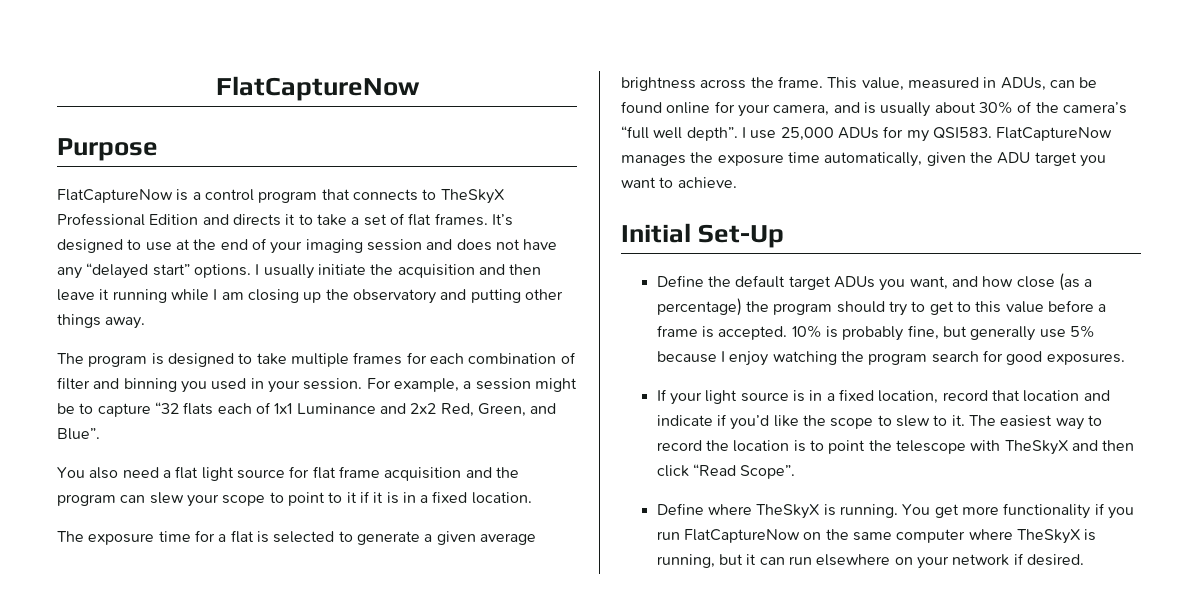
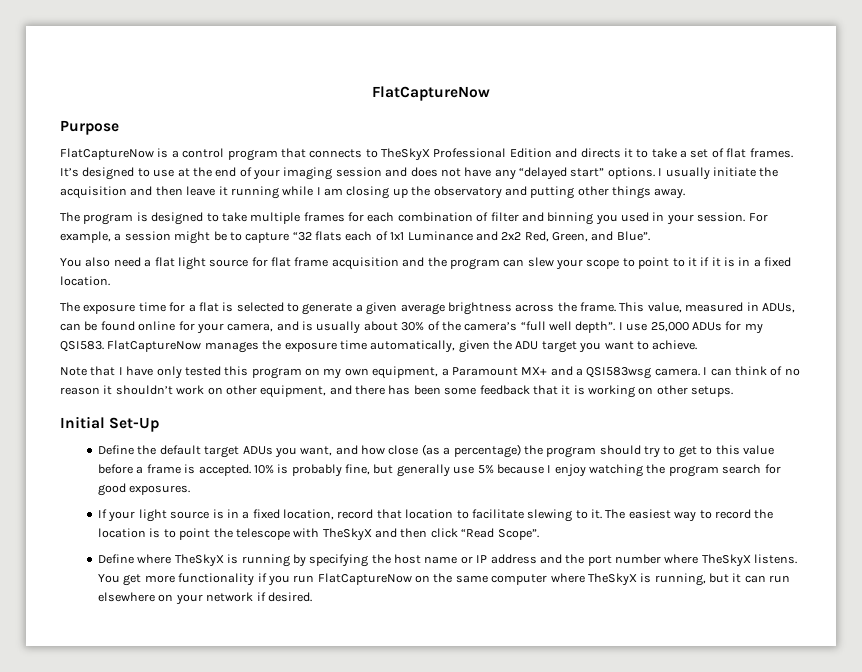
+ Note that I have only tested this program on my own equipment, a Paramount MX+ and a QSI583wsg camera. I can think of no reason it shouldn’t work on other equipment, and there has been some feedback that it is working on other setups.
- If your light source is in a fixed location, record that location and indicate if you’d like the scope to slew to it.
+ If your light source is in a fixed location, record that location to facilitate slewing to it.
- Define where TheSkyX is running.
+ Define where TheSkyX is running by specifying the host name or IP address and the port number where TheSkyX listens.

